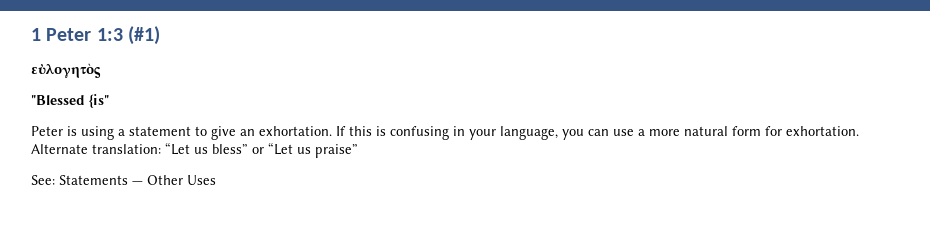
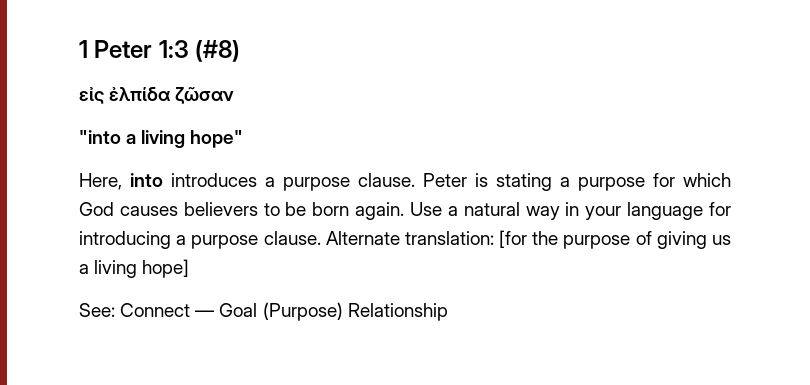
- 1 Peter 1:3 (#1)
- εὐλογητὸς
- "Blessed {is"
- Peter is using a statement to give an exhortation. If this is confusing in your language, you can use a more natural form for exhortation. Alternate translation: “Let us bless” or “Let us praise”
- See: Statements — Other Uses
+ 1 Peter 1:3 (#8)
+ εἰς ἐλπίδα ζῶσαν
+ "into a living hope"
+ Here, into introduces a purpose clause. Peter is stating a purpose for which God causes believers to be born again. Use a natural way in your language for introducing a purpose clause. Alternate translation: [for the purpose of giving us a living hope]
+ See: Connect — Goal (Purpose) Relationship

